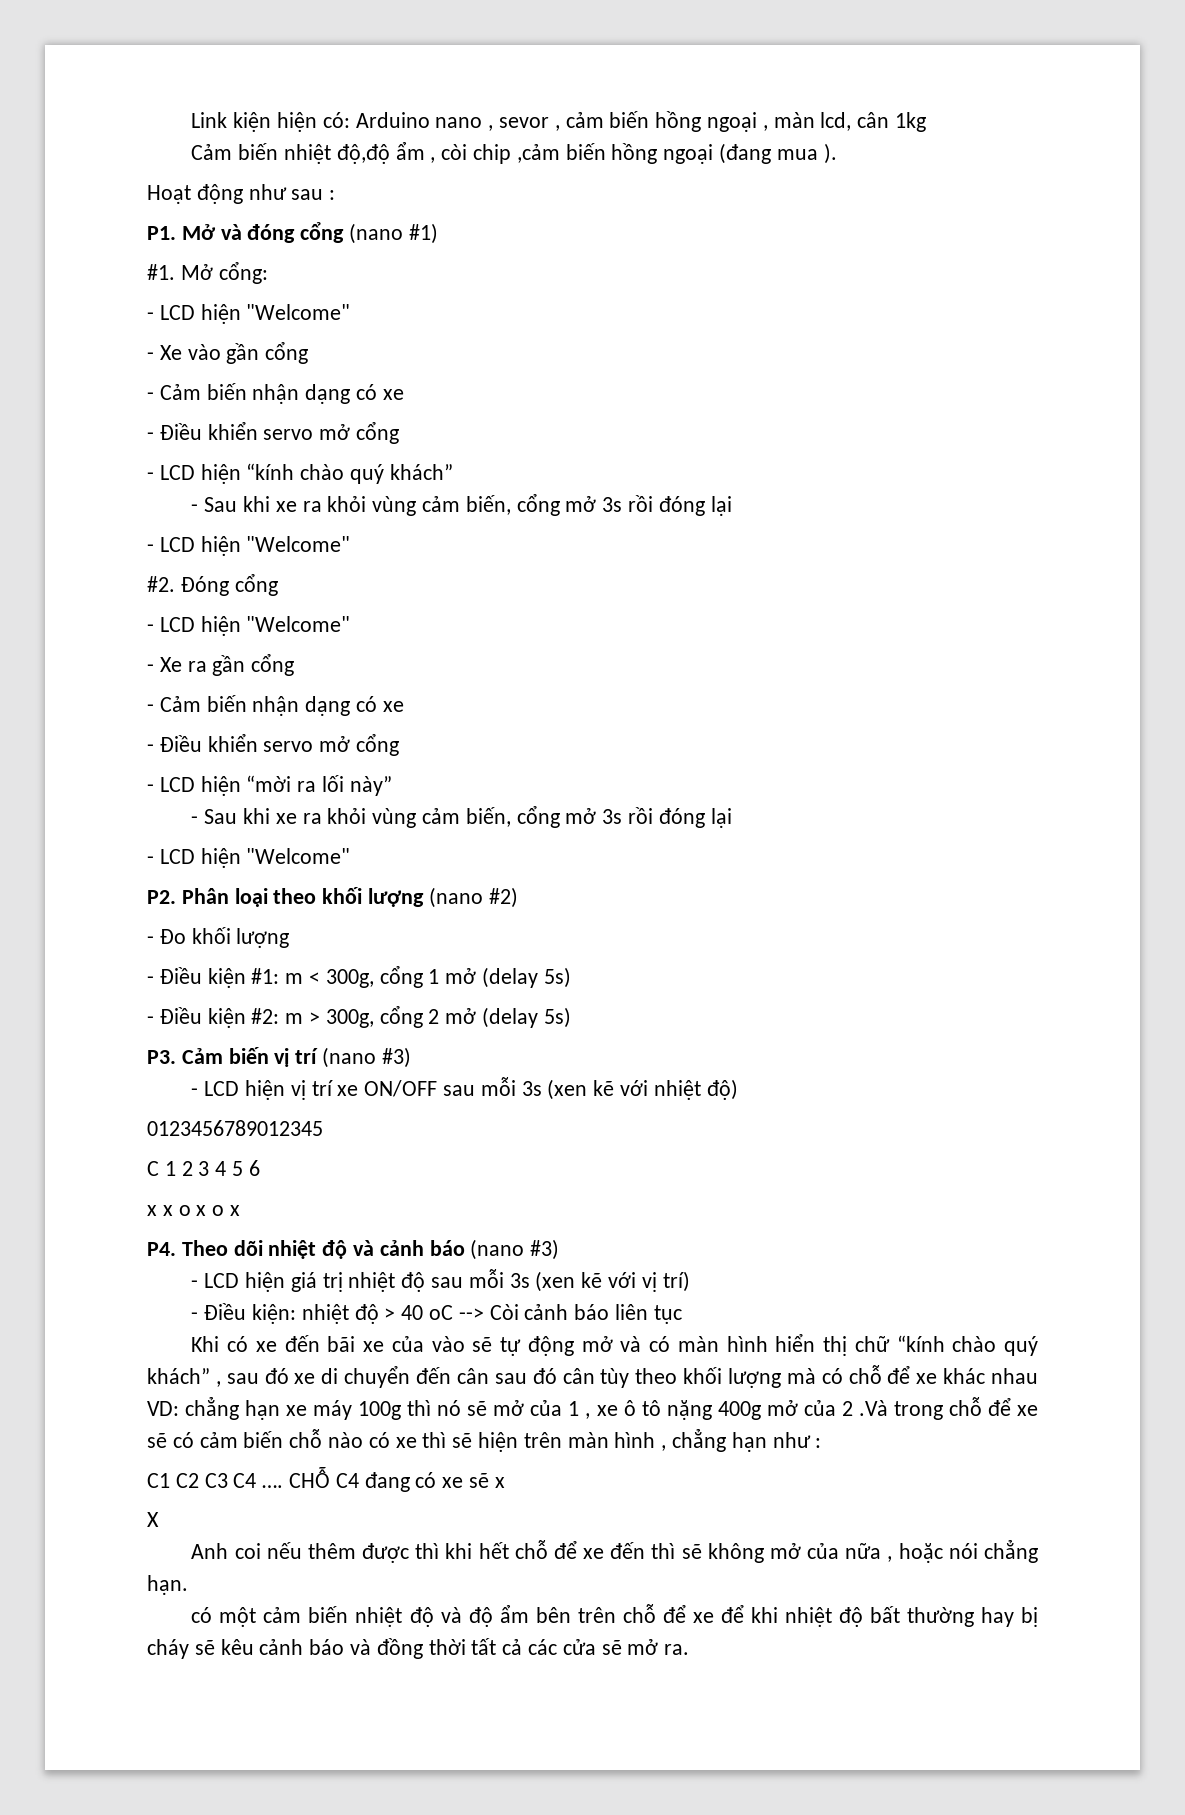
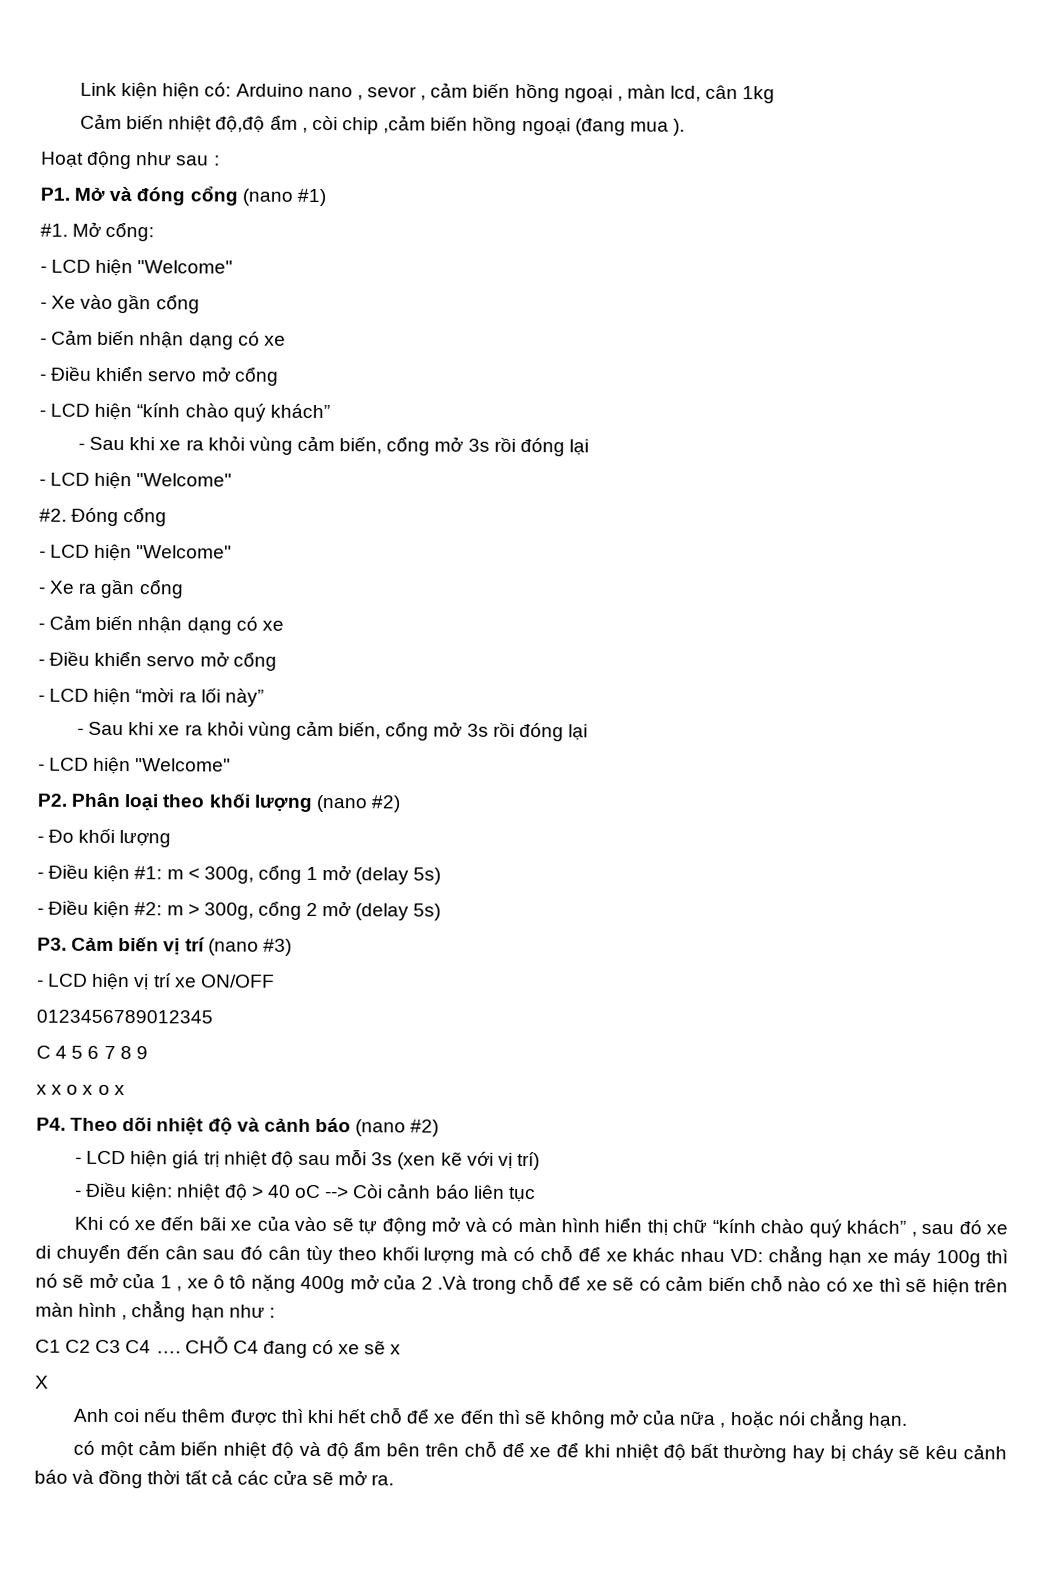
- - LCD hiện vị trí xe ON/OFF sau mỗi 3s (xen kẽ với nhiệt độ)
+ - LCD hiện vị trí xe ON/OFF
- C 1 2 3 4 5 6
+ C 4 5 6 7 8 9
- P4. Theo dõi nhiệt độ và cảnh báo (nano #3)
+ P4. Theo dõi nhiệt độ và cảnh báo (nano #2)

